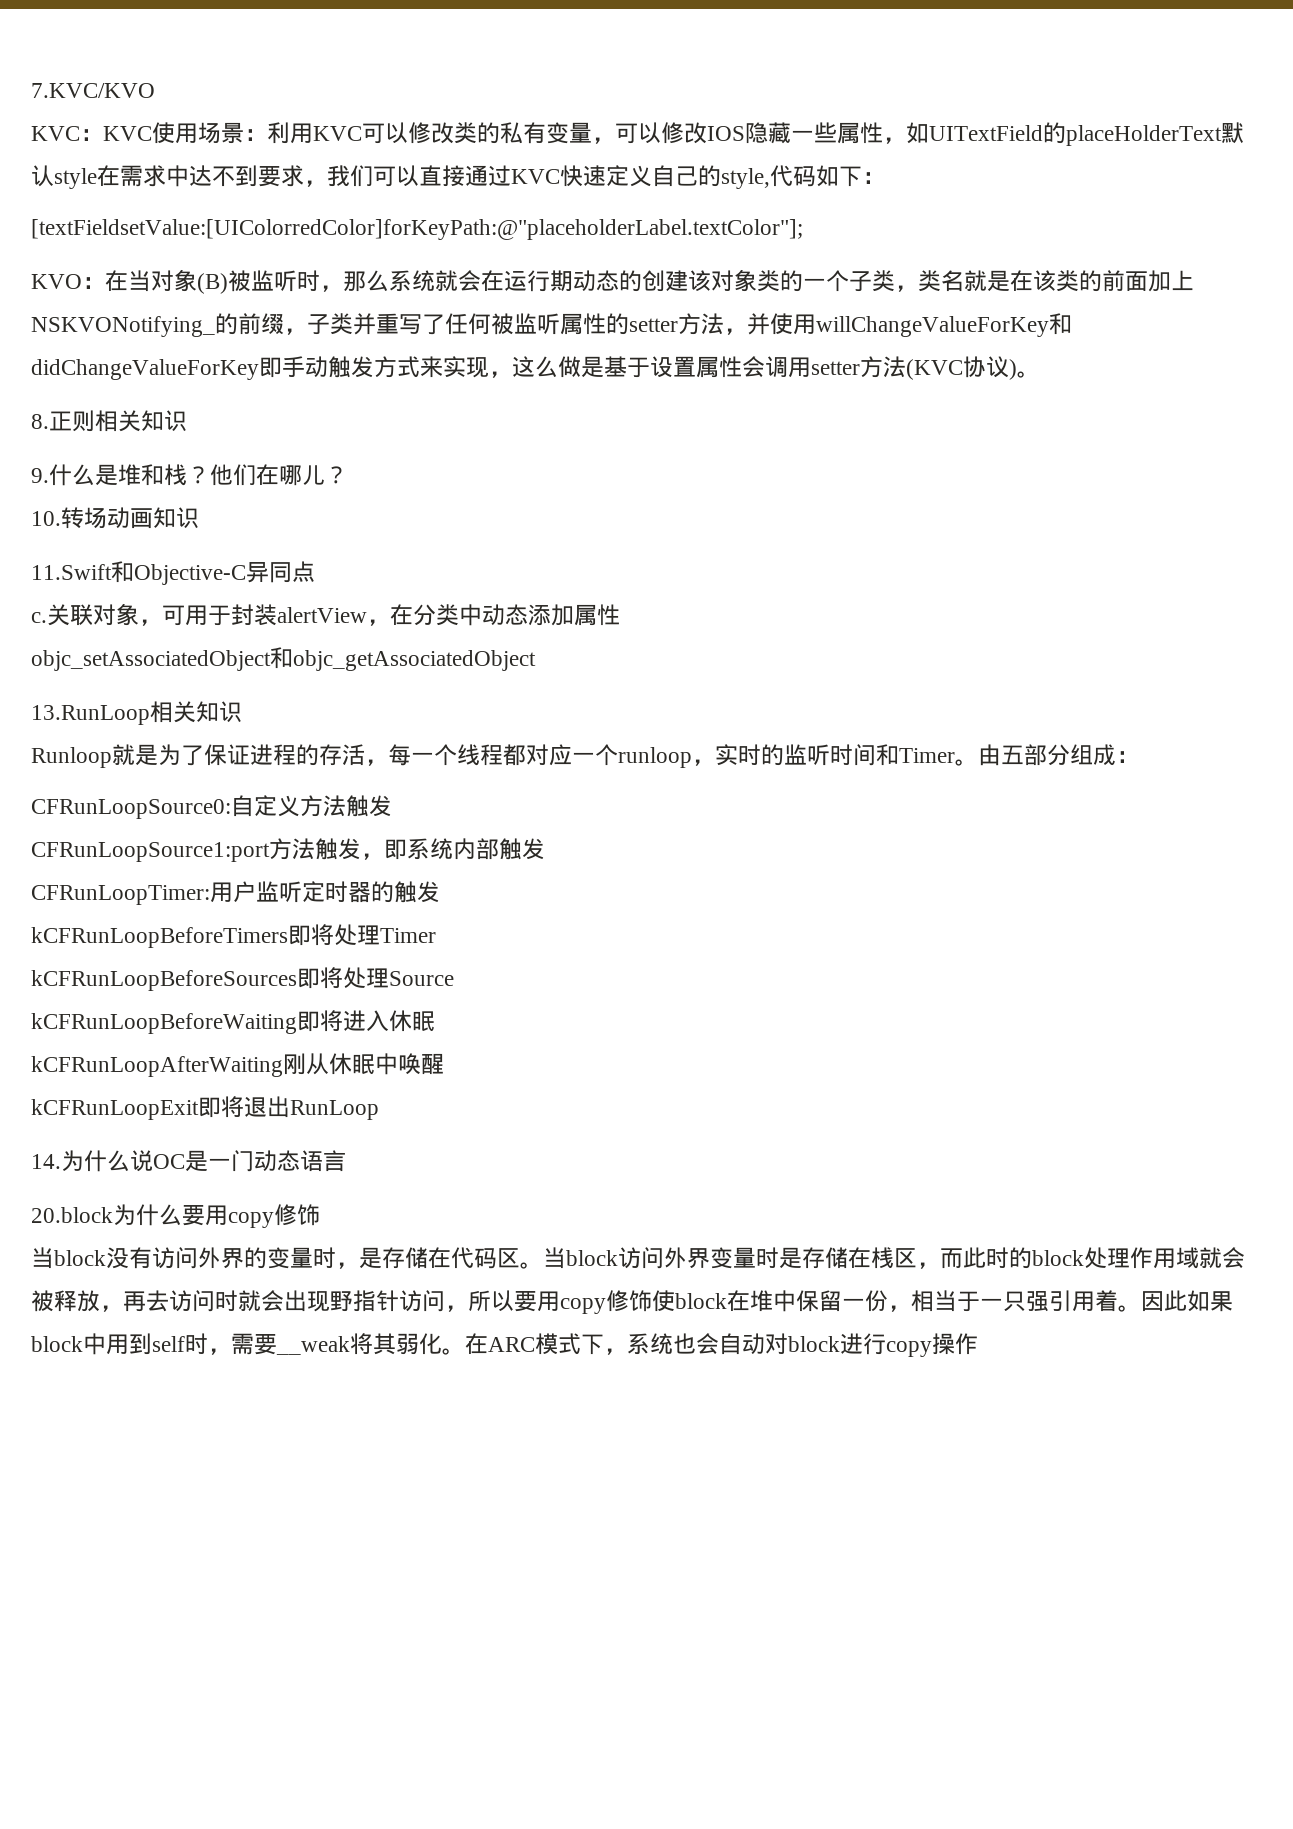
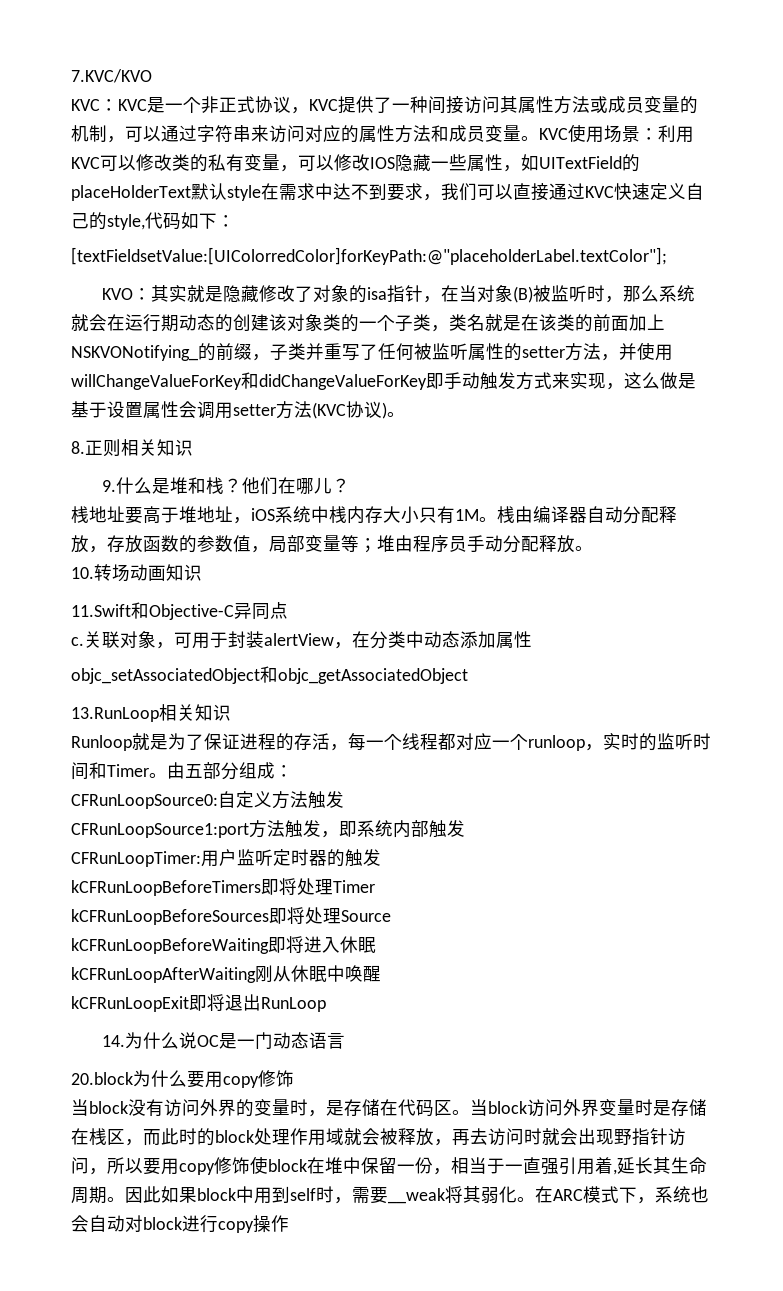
- KVC：KVC使用场景：利用KVC可以修改类的私有变量，可以修改IOS隐藏一些属性，如UITextField的placeHolderText默认style在需求中达不到要求，我们可以直接通过KVC快速定义自己的style,代码如下：
+ KVC：KVC是一个非正式协议，KVC提供了一种间接访问其属性方法或成员变量的机制，可以通过字符串来访问对应的属性方法和成员变量。KVC使用场景：利用KVC可以修改类的私有变量，可以修改IOS隐藏一些属性，如UITextField的placeHolderText默认style在需求中达不到要求，我们可以直接通过KVC快速定义自己的style,代码如下：
- KVO：在当对象(B)被监听时，那么系统就会在运行期动态的创建该对象类的一个子类，类名就是在该类的前面加上NSKVONotifying_的前缀，子类并重写了任何被监听属性的setter方法，并使用willChangeValueForKey和didChangeValueForKey即手动触发方式来实现，这么做是基于设置属性会调用setter方法(KVC协议)。
+ KVO：其实就是隐藏修改了对象的isa指针，在当对象(B)被监听时，那么系统就会在运行期动态的创建该对象类的一个子类，类名就是在该类的前面加上NSKVONotifying_的前缀，子类并重写了任何被监听属性的setter方法，并使用willChangeValueForKey和didChangeValueForKey即手动触发方式来实现，这么做是基于设置属性会调用setter方法(KVC协议)。
+ 桟地址要高于堆地址，iOS系统中桟内存大小只有1M。桟由编译器自动分配释放，存放函数的参数值，局部变量等；堆由程序员手动分配释放。
- 当block访问外界变量时是存储在桟区，而此时的block处理作用域就会被释放，再去访问时就会出现野指针访问，所以要用copy修饰使block在堆中保留一份，相当于一只强引用着。
+ 当block访问外界变量时是存储在桟区，而此时的block处理作用域就会被释放，再去访问时就会出现野指针访问，所以要用copy修饰使block在堆中保留一份，相当于一直强引用着,延长其生命周期。

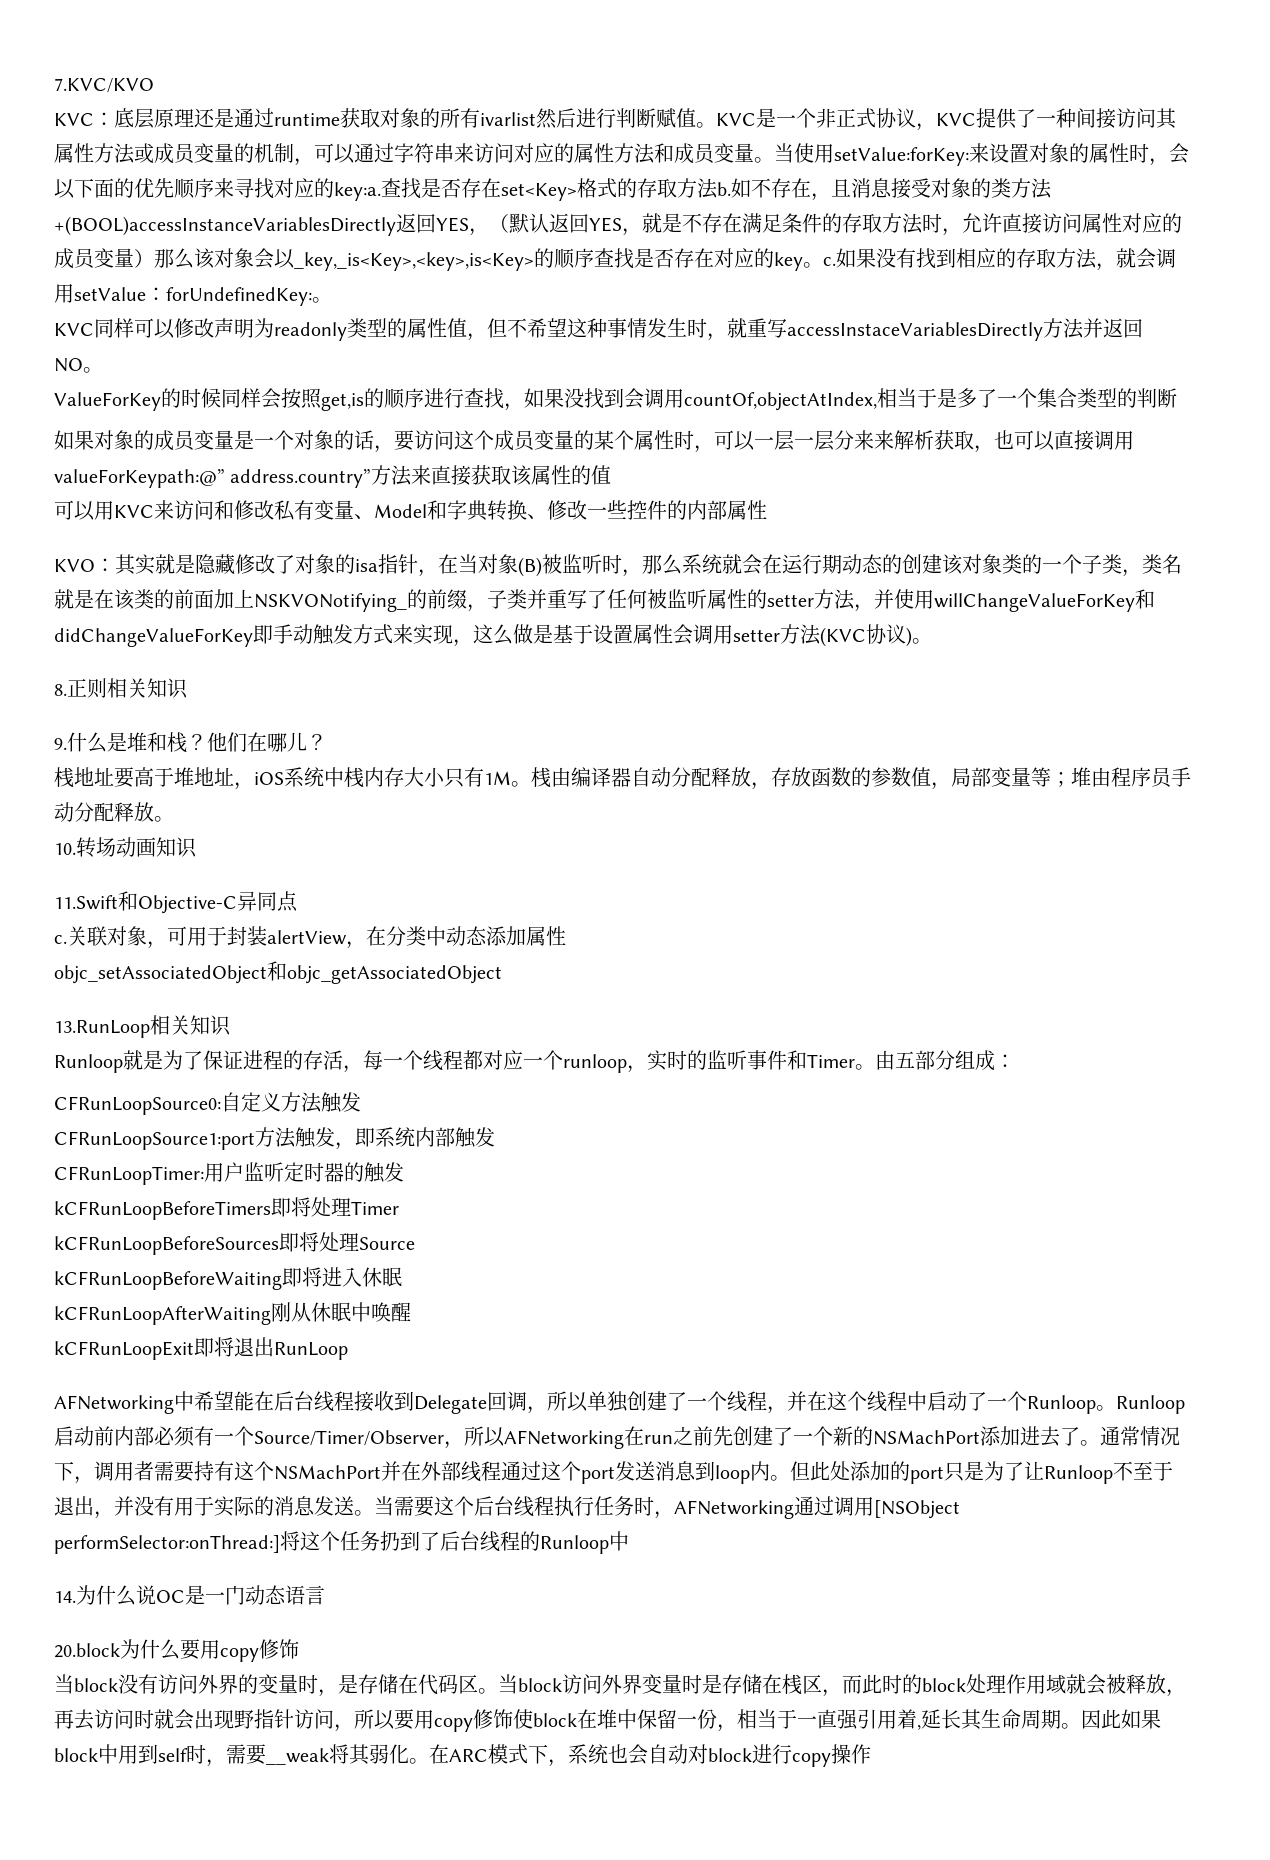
- KVC：KVC是一个非正式协议，KVC提供了一种间接访问其属性方法或成员变量的机制，可以通过字符串来访问对应的属性方法和成员变量。
+ KVC：底层原理还是通过runtime获取对象的所有ivarlist然后进行判断赋值。KVC是一个非正式协议，KVC提供了一种间接访问其属性方法或成员变量的机制，可以通过字符串来访问对应的属性方法和成员变量。
- KVC使用场景：利用KVC可以修改类的私有变量，可以修改IOS隐藏一些属性，如UITextField的placeHolderText默认style在需求中达不到要求，我们可以直接通过KVC快速定义自己的style,代码如下：
- [textFieldsetValue:[UIColorredColor]forKeyPath:@"placeholderLabel.textColor"];
+ 当使用setValue:forKey:来设置对象的属性时，会以下面的优先顺序来寻找对应的key:a.查找是否存在set<Key>格式的存取方法b.如不存在，且消息接受对象的类方法+(BOOL)accessInstanceVariablesDirectly返回YES，（默认返回YES，就是不存在满足条件的存取方法时，允许直接访问属性对应的成员变量）那么该对象会以_key,_is<Key>,<key>,is<Key>的顺序查找是否存在对应的key。c.如果没有找到相应的存取方法，就会调用setValue：forUndefinedKey:。
+ KVC同样可以修改声明为readonly类型的属性值，但不希望这种事情发生时，就重写accessInstaceVariablesDirectly方法并返回NO。
+ ValueForKey的时候同样会按照get,is的顺序进行查找，如果没找到会调用countOf,objectAtIndex,相当于是多了一个集合类型的判断
+ 如果对象的成员变量是一个对象的话，要访问这个成员变量的某个属性时，可以一层一层分来来解析获取，也可以直接调用valueForKeypath:@” address.country”方法来直接获取该属性的值
+ 可以用KVC来访问和修改私有变量、Model和字典转换、修改一些控件的内部属性
- Runloop就是为了保证进程的存活，每一个线程都对应一个runloop，实时的监听时间和Timer。
+ Runloop就是为了保证进程的存活，每一个线程都对应一个runloop，实时的监听事件和Timer。
+ AFNetworking中希望能在后台线程接收到Delegate回调，所以单独创建了一个线程，并在这个线程中启动了一个Runloop。Runloop启动前内部必须有一个Source/Timer/Observer，所以AFNetworking在run之前先创建了一个新的NSMachPort添加进去了。通常情况下，调用者需要持有这个NSMachPort并在外部线程通过这个port发送消息到loop内。但此处添加的port只是为了让Runloop不至于退出，并没有用于实际的消息发送。当需要这个后台线程执行任务时，AFNetworking通过调用[NSObject performSelector:onThread:]将这个任务扔到了后台线程的Runloop中

